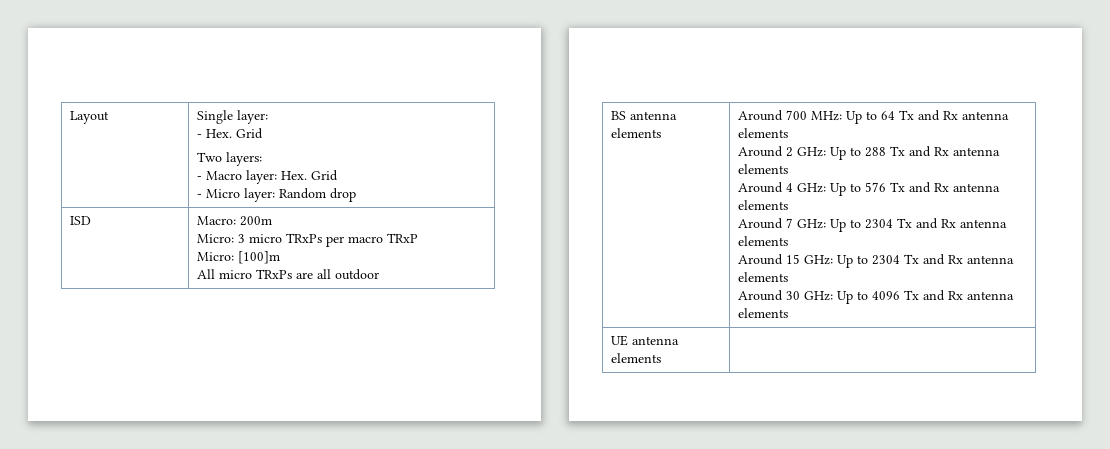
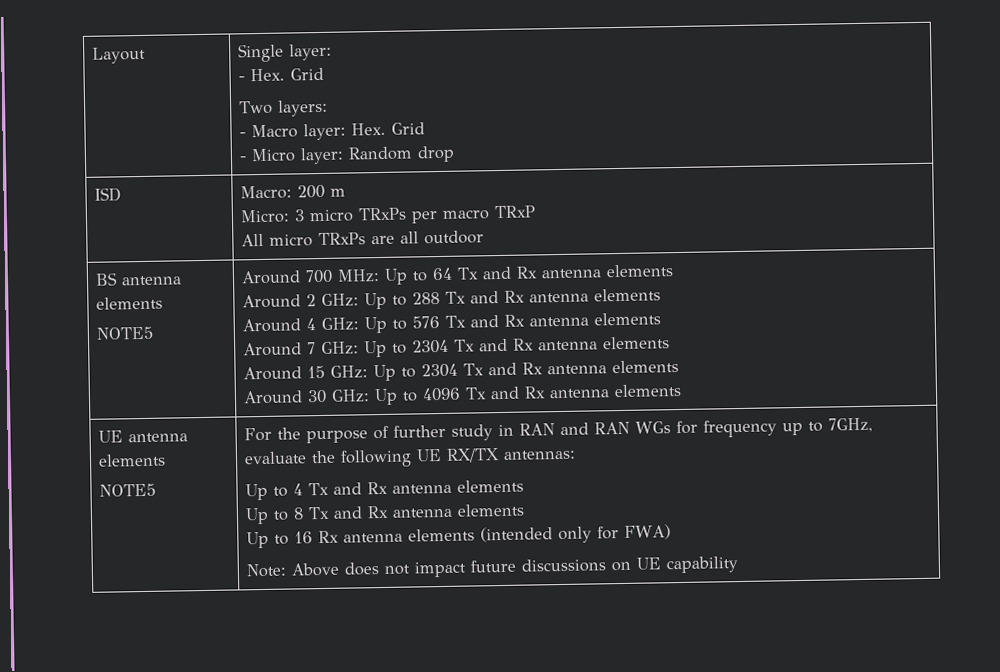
- ISD | Macro: 200m
+ ISD | Macro: 200 m
  Micro: 3 micro TRxPs per macro TRxP
- Micro: [100]m
  BS antenna elements
+ NOTE5
+ NOTE5 | For the purpose of further study in RAN and RAN WGs for frequency up to 7GHz, evaluate the following UE RX/TX antennas:
+ Up to 4 Tx and Rx antenna elements
+ Up to 8 Tx and Rx antenna elements
+ Up to 16 Rx antenna elements (intended only for FWA)
+ Note: Above does not impact future discussions on UE capability

